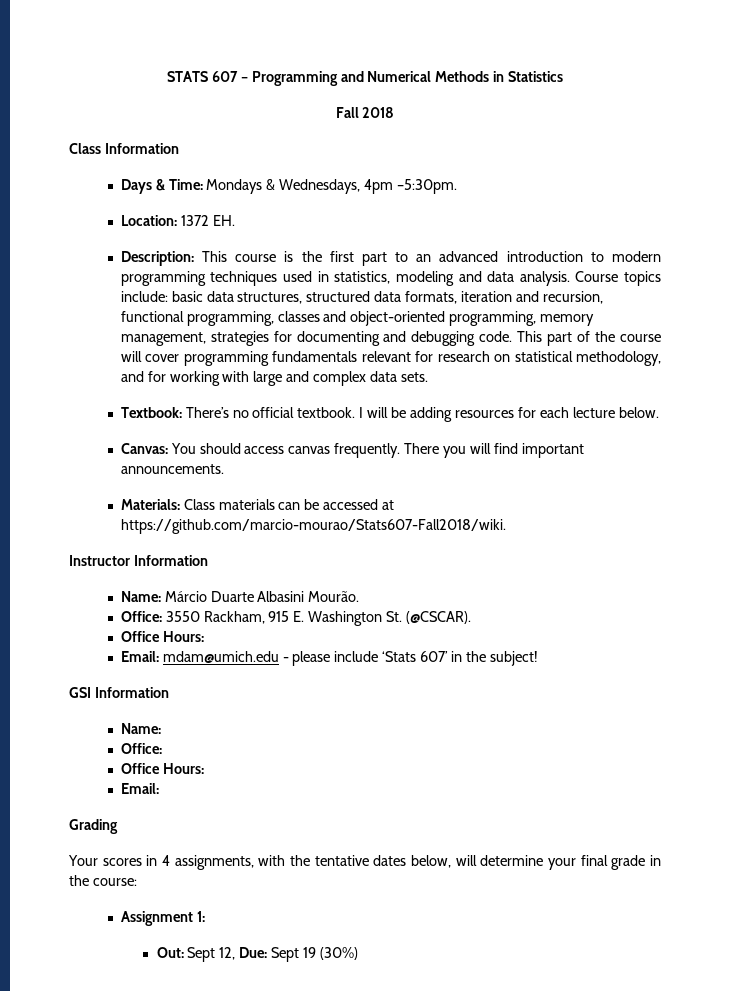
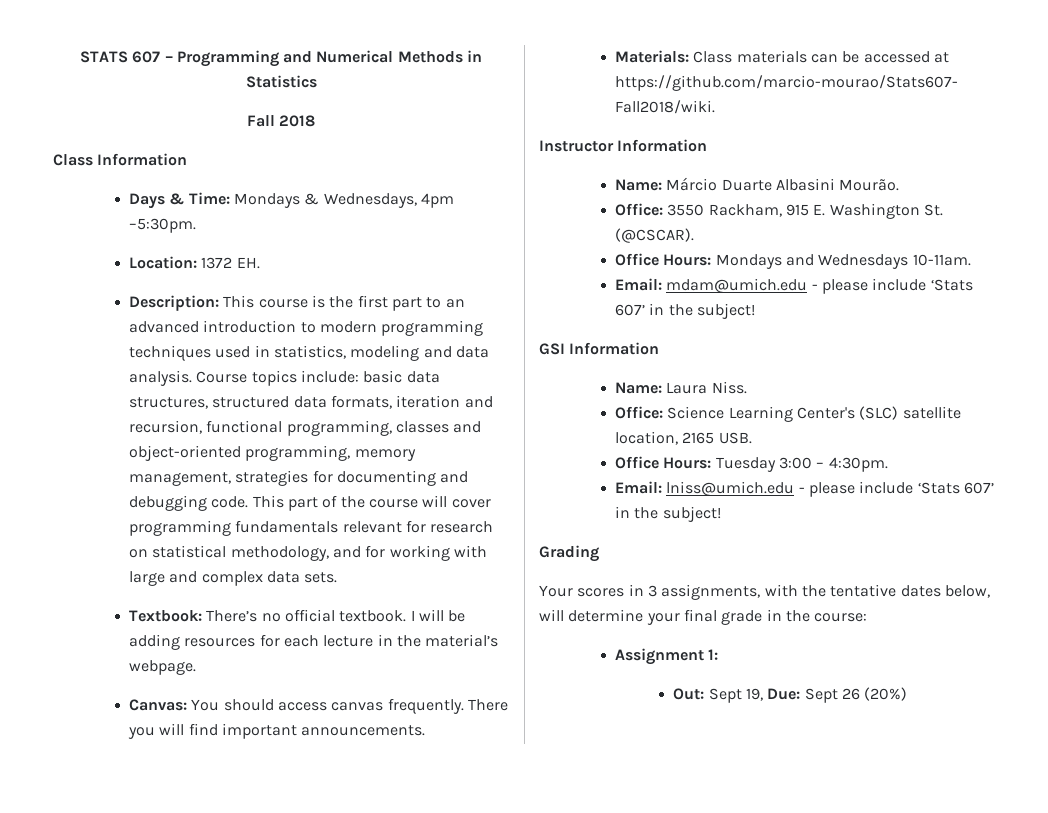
- I will be adding resources for each lecture below.
+ I will be adding resources for each lecture in the material’s webpage.
  Office: 3550 Rackham, 915 E. Washington St. (@CSCAR).
- Office Hours:
+ Office Hours: Mondays and Wednesdays 10-11am.
  GSI Information
- Name:
- Office:
- Office Hours:
- Email:
+ Name: Laura Niss.
+ Office: Science Learning Center's (SLC) satellite location, 2165 USB.
+ Office Hours: Tuesday 3:00 – 4:30pm.
+ Email: lniss@umich.edu - please include ‘Stats 607’ in the subject!
- Your scores in 4 assignments, with the tentative dates below, will determine your final grade in the course:
+ Your scores in 3 assignments, with the tentative dates below, will determine your final grade in the course:
- Out: Sept 12, Due: Sept 19 (30%)
+ Out: Sept 19, Due: Sept 26 (20%)

